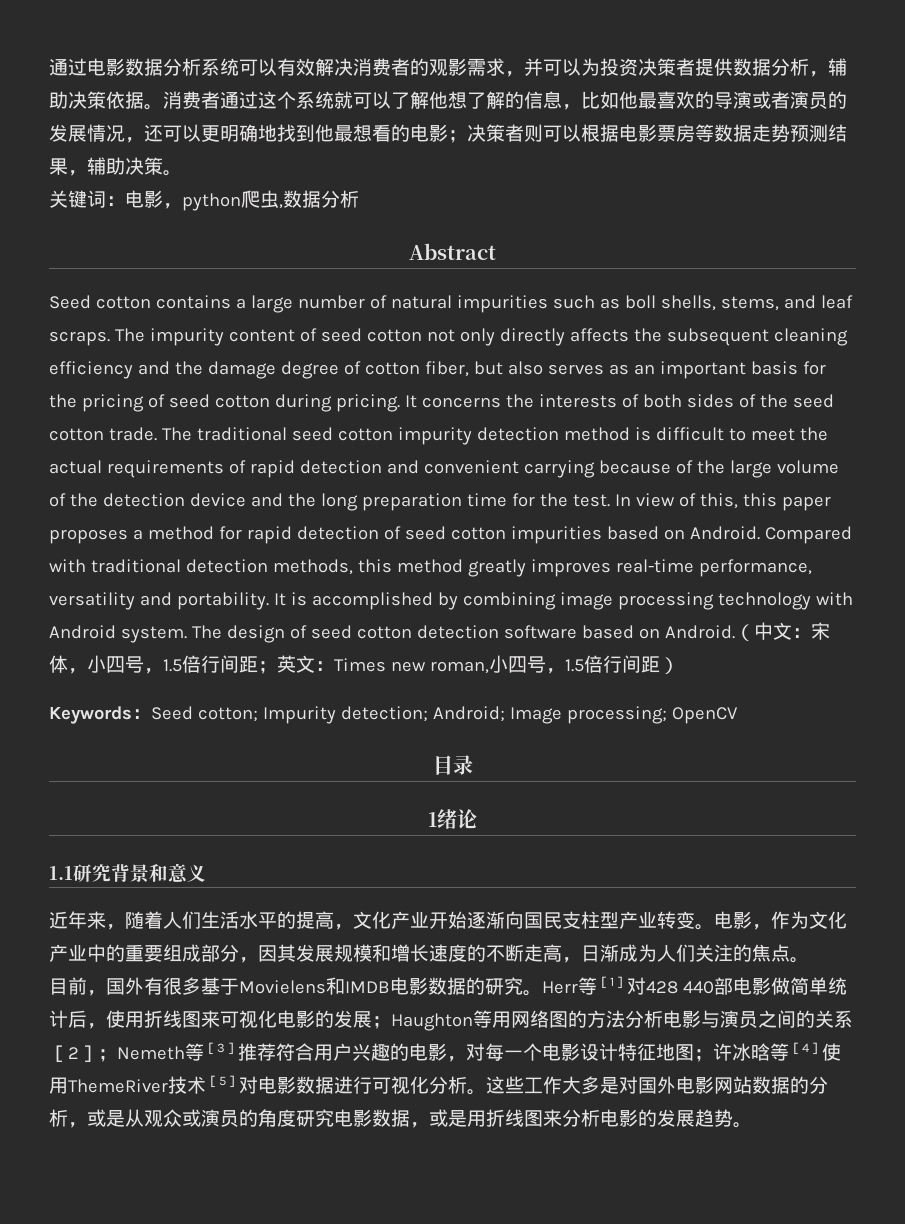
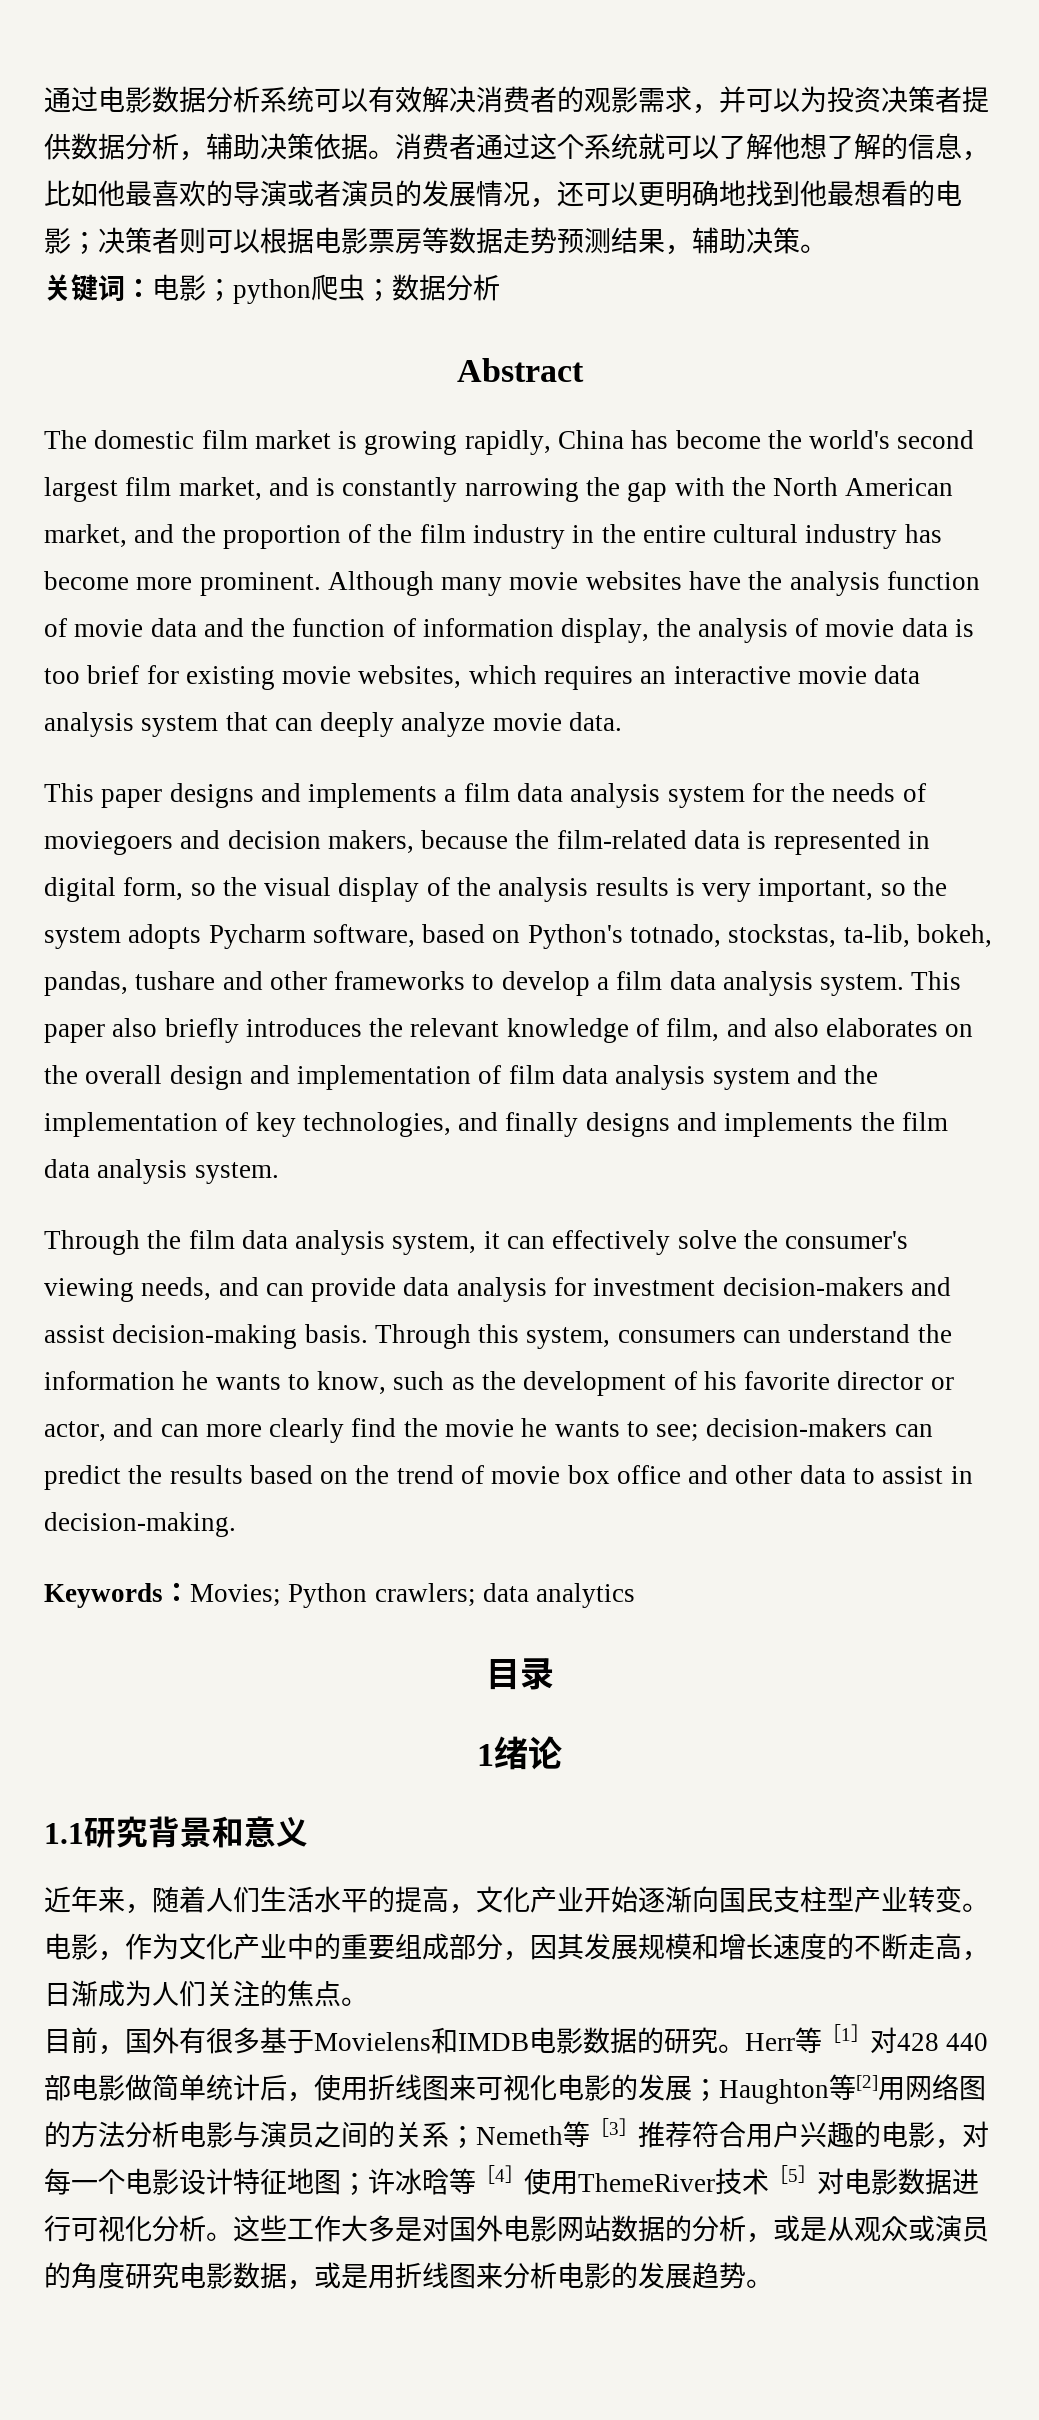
- 关键词：电影，python爬虫,数据分析
+ 关键词：电影；python爬虫；数据分析
- Seed cotton contains a large number of natural impurities such as boll shells, stems, and leaf scraps. The impurity content of seed cotton not only directly affects the subsequent cleaning efficiency and the damage degree of cotton fiber, but also serves as an important basis for the pricing of seed cotton during pricing. It concerns the interests of both sides of the seed cotton trade. The traditional seed cotton impurity detection method is difficult to meet the actual requirements of rapid detection and convenient carrying because of the large volume of the detection device and the long preparation time for the test. In view of this, this paper proposes a method for rapid detection of seed cotton impurities based on Android. Compared with traditional detection methods, this method greatly improves real-time performance, versatility and portability. It is accomplished by combining image processing technology with Android system. The design of seed cotton detection software based on Android.（中文：宋体，小四号，1.5倍行间距；英文：Times new roman,小四号，1.5倍行间距）
- Keywords：Seed cotton; Impurity detection; Android; Image processing; OpenCV
+ The domestic film market is growing rapidly, China has become the world's second largest film market, and is constantly narrowing the gap with the North American market, and the proportion of the film industry in the entire cultural industry has become more prominent. Although many movie websites have the analysis function of movie data and the function of information display, the analysis of movie data is too brief for existing movie websites, which requires an interactive movie data analysis system that can deeply analyze movie data.
+ This paper designs and implements a film data analysis system for the needs of moviegoers and decision makers, because the film-related data is represented in digital form, so the visual display of the analysis results is very important, so the system adopts Pycharm software, based on Python's totnado, stockstas, ta-lib, bokeh, pandas, tushare and other frameworks to develop a film data analysis system. This paper also briefly introduces the relevant knowledge of film, and also elaborates on the overall design and implementation of film data analysis system and the implementation of key technologies, and finally designs and implements the film data analysis system.
+ Through the film data analysis system, it can effectively solve the consumer's viewing needs, and can provide data analysis for investment decision-makers and assist decision-making basis. Through this system, consumers can understand the information he wants to know, such as the development of his favorite director or actor, and can more clearly find the movie he wants to see; decision-makers can predict the results based on the trend of movie box office and other data to assist in decision-making.
+ Keywords：Movies; Python crawlers; data analytics
- Haughton等用网络图的方法分析电影与演员之间的关系［2］；
+ Haughton等[2]用网络图的方法分析电影与演员之间的关系；

